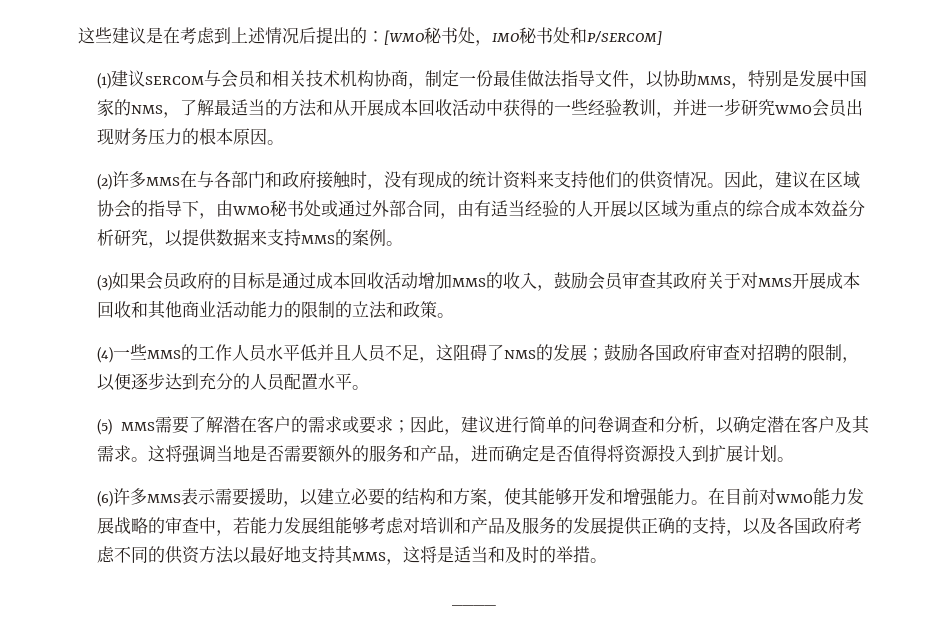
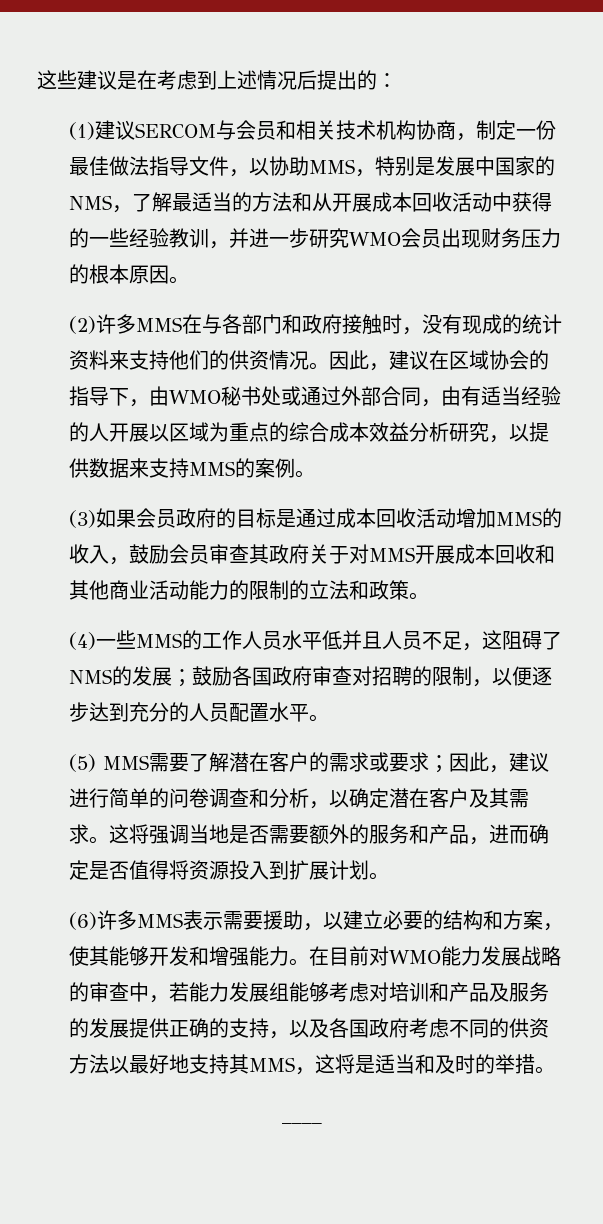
- 这些建议是在考虑到上述情况后提出的：[WMO秘书处，IMO秘书处和P/SERCOM]
+ 这些建议是在考虑到上述情况后提出的：

